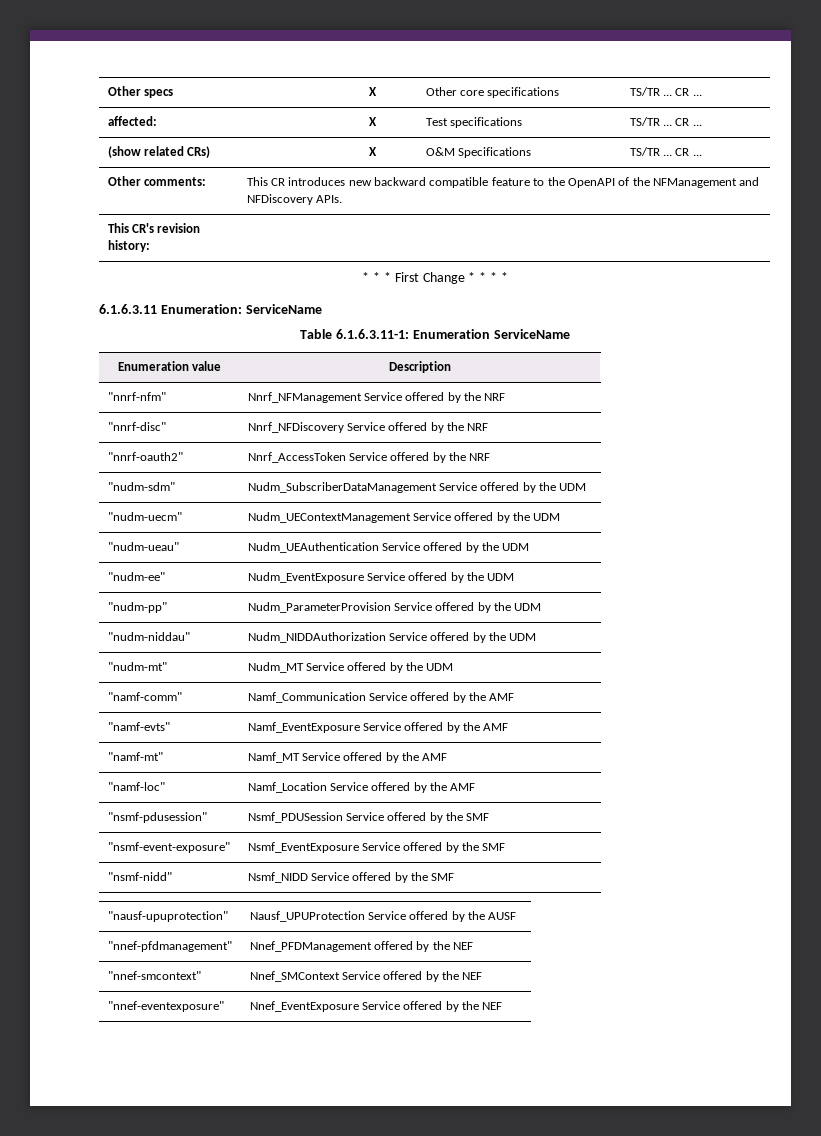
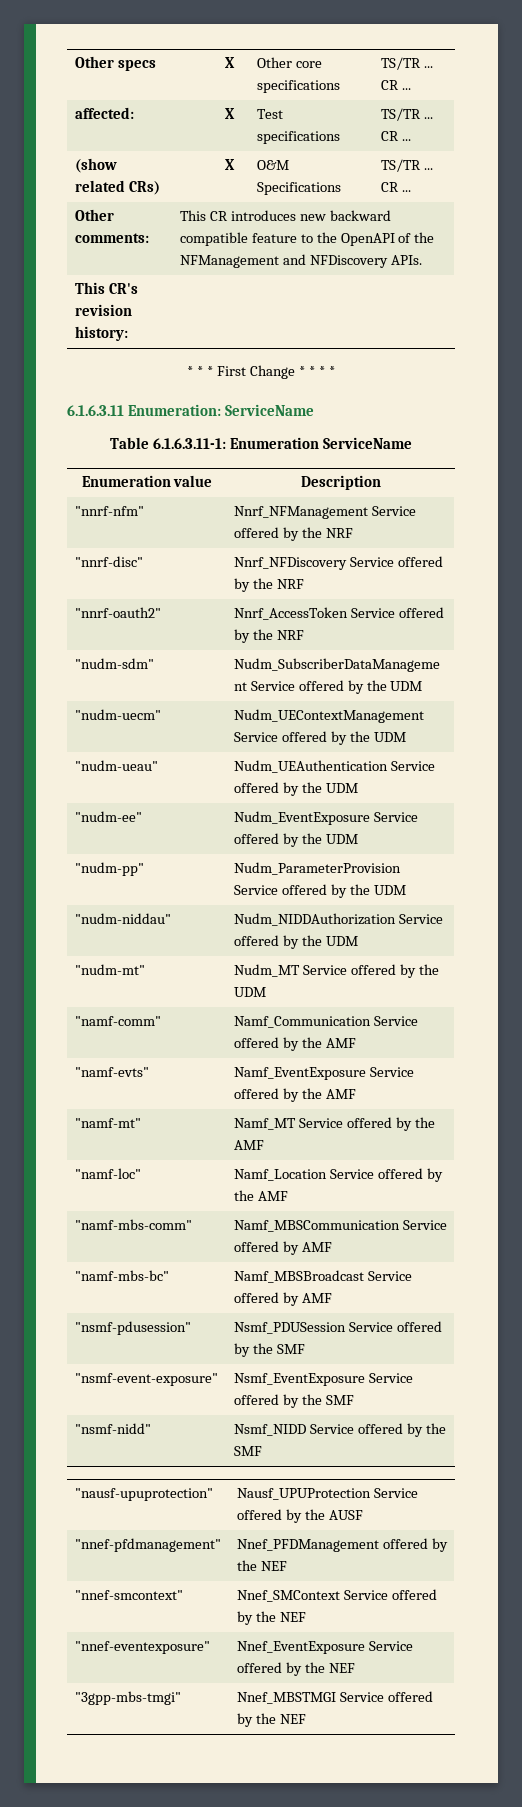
+ "namf-mbs-comm" | Namf_MBSCommunication Service offered by AMF
+ "namf-mbs-bc" | Namf_MBSBroadcast Service offered by AMF
+ "3gpp-mbs-tmgi" | Nnef_MBSTMGI Service offered by the NEF

